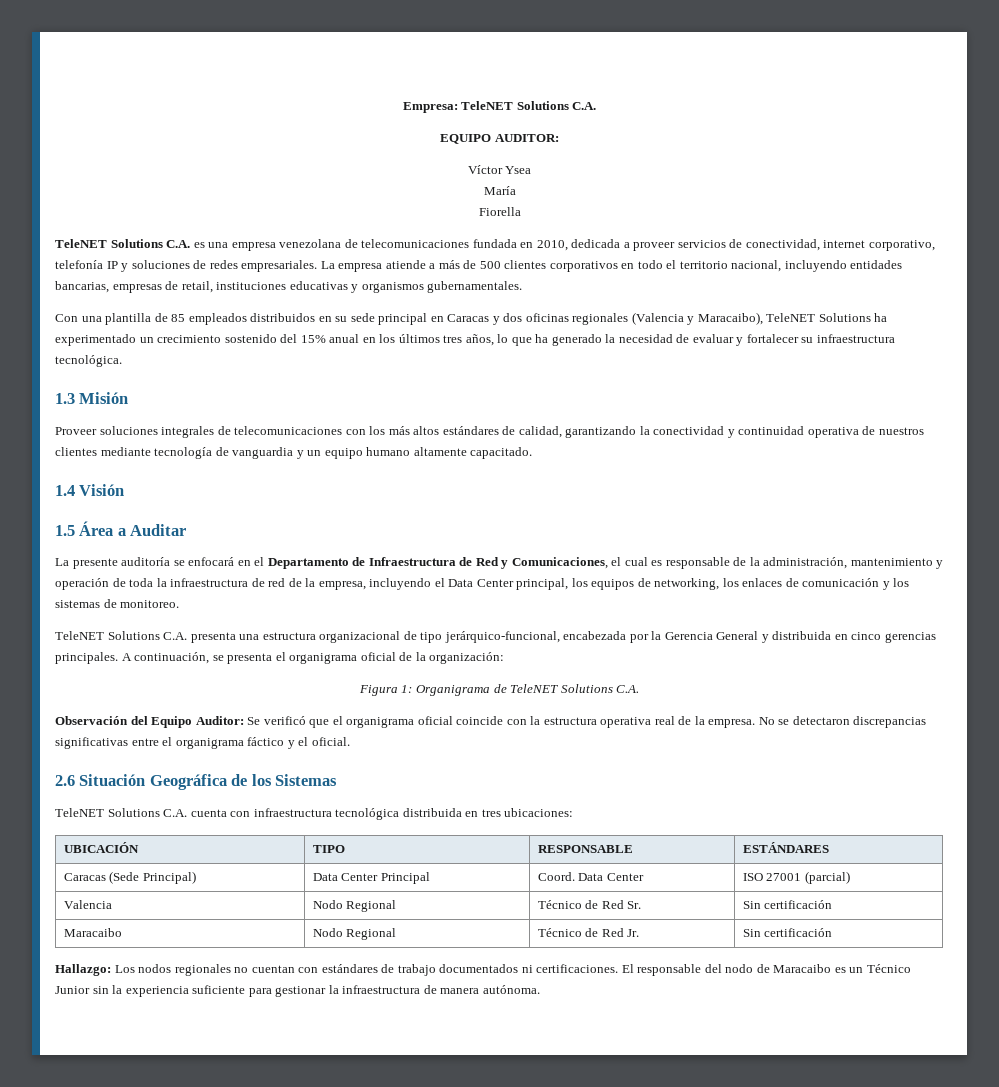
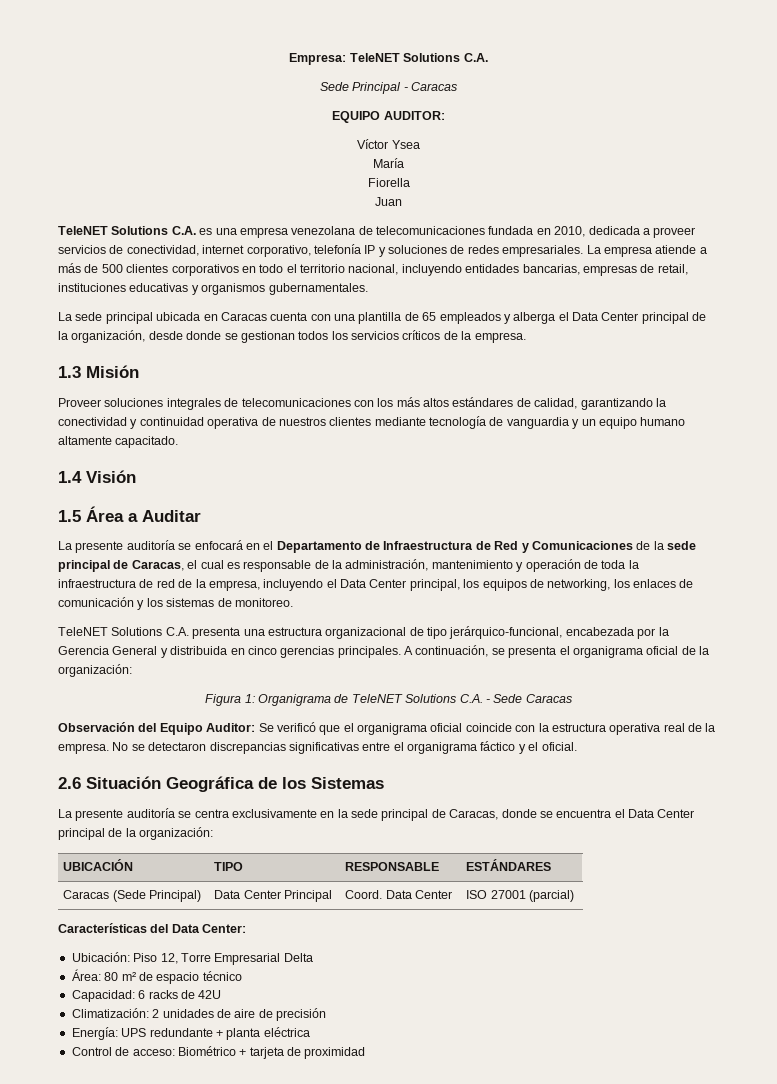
+ Sede Principal - Caracas
+ Juan
- Con una plantilla de 85 empleados distribuidos en su sede principal en Caracas y dos oficinas regionales (Valencia y Maracaibo), TeleNET Solutions ha experimentado un crecimiento sostenido del 15% anual en los últimos tres años, lo que ha generado la necesidad de evaluar y fortalecer su infraestructura tecnológica.
+ La sede principal ubicada en Caracas cuenta con una plantilla de 65 empleados y alberga el Data Center principal de la organización, desde donde se gestionan todos los servicios críticos de la empresa.
- La presente auditoría se enfocará en el Departamento de Infraestructura de Red y Comunicaciones, el cual es responsable de la administración, mantenimiento y operación de toda la infraestructura de red de la empresa, incluyendo el Data Center principal, los equipos de networking, los enlaces de comunicación y los sistemas de monitoreo.
+ La presente auditoría se enfocará en el Departamento de Infraestructura de Red y Comunicaciones de la sede principal de Caracas, el cual es responsable de la administración, mantenimiento y operación de toda la infraestructura de red de la empresa, incluyendo el Data Center principal, los equipos de networking, los enlaces de comunicación y los sistemas de monitoreo.
- Figura 1: Organigrama de TeleNET Solutions C.A.
+ Figura 1: Organigrama de TeleNET Solutions C.A. - Sede Caracas
- TeleNET Solutions C.A. cuenta con infraestructura tecnológica distribuida en tres ubicaciones:
+ La presente auditoría se centra exclusivamente en la sede principal de Caracas, donde se encuentra el Data Center principal de la organización:
- Valencia | Nodo Regional | Técnico de Red Sr. | Sin certificación
- Maracaibo | Nodo Regional | Técnico de Red Jr. | Sin certificación
- Hallazgo: Los nodos regionales no cuentan con estándares de trabajo documentados ni certificaciones. El responsable del nodo de Maracaibo es un Técnico Junior sin la experiencia suficiente para gestionar la infraestructura de manera autónoma.
+ Características del Data Center:
+ Ubicación: Piso 12, Torre Empresarial Delta
+ Área: 80 m² de espacio técnico
+ Capacidad: 6 racks de 42U
+ Climatización: 2 unidades de aire de precisión
+ Energía: UPS redundante + planta eléctrica
+ Control de acceso: Biométrico + tarjeta de proximidad

